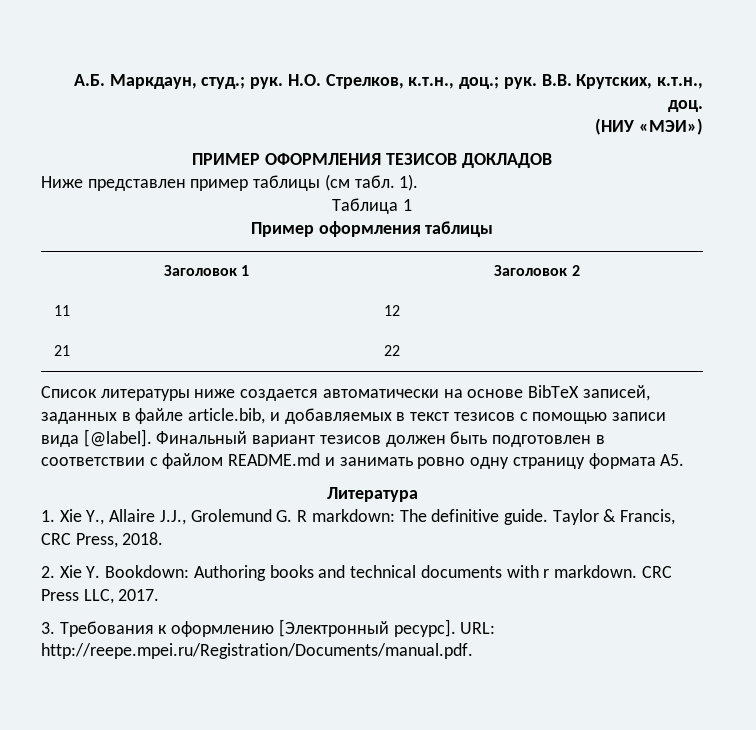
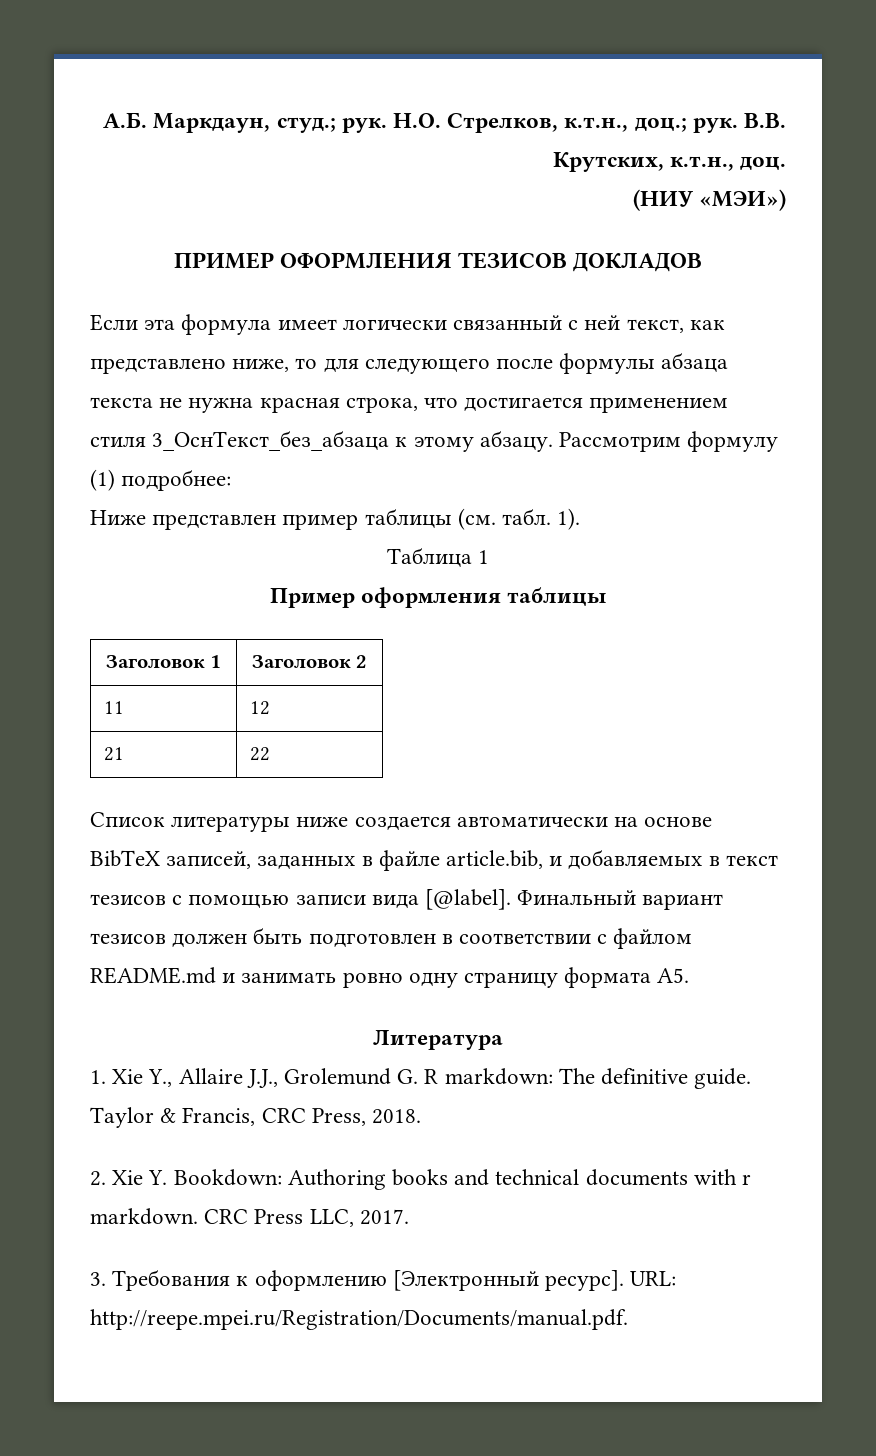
+ Если эта формула имеет логически связанный с ней текст, как представлено ниже, то для следующего после формулы абзаца текста не нужна красная строка, что достигается применением стиля 3_ОснТекст_без_абзаца к этому абзацу. Рассмотрим формулу (1) подробнее:
- Ниже представлен пример таблицы (см табл.
+ Ниже представлен пример таблицы (см. табл.

